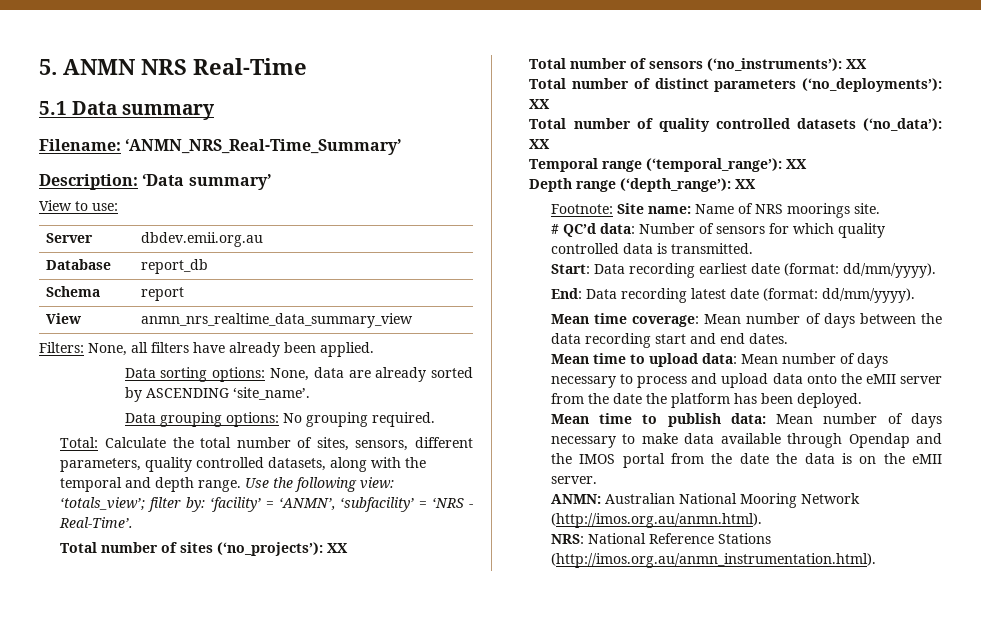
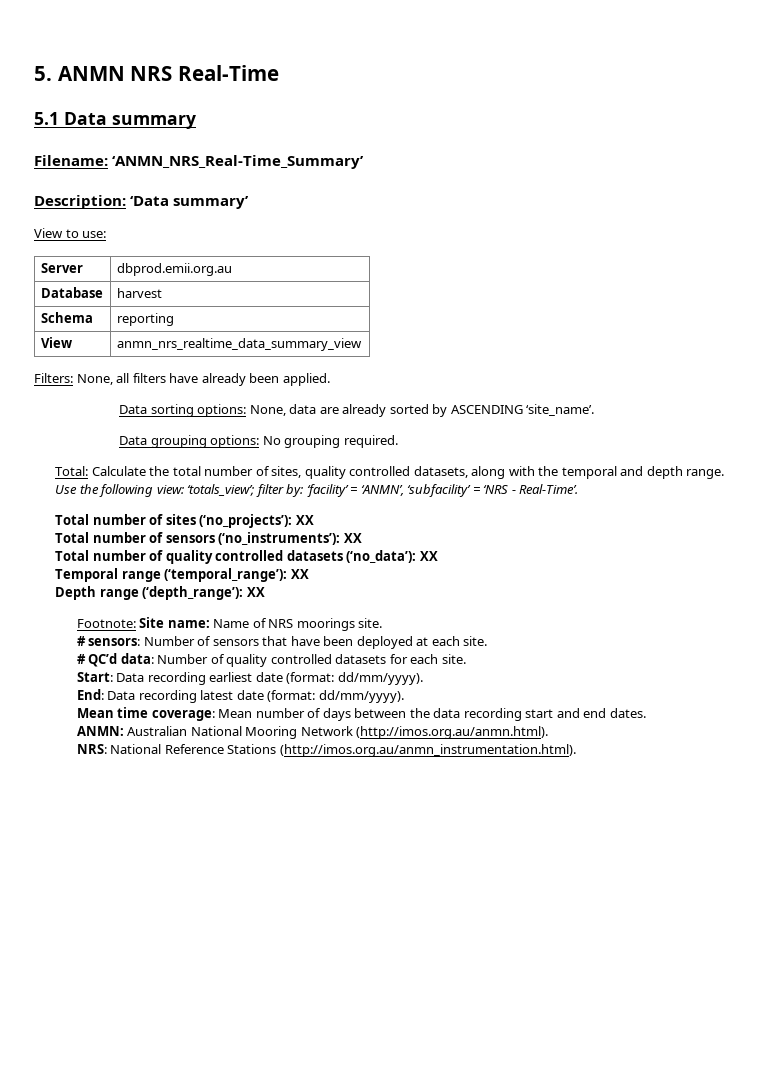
- Server | dbdev.emii.org.au
+ Server | dbprod.emii.org.au
- Database | report_db
+ Database | harvest
- Schema | report
+ Schema | reporting
- Total: Calculate the total number of sites, sensors, different parameters, quality controlled datasets, along with the temporal and depth range.
+ Total: Calculate the total number of sites, quality controlled datasets, along with the temporal and depth range.
- Total number of distinct parameters (‘no_deployments’): XX
+ # sensors: Number of sensors that have been deployed at each site.
- # QC’d data: Number of sensors for which quality controlled data is transmitted.
+ # QC’d data: Number of quality controlled datasets for each site.
- Mean time to upload data: Mean number of days necessary to process and upload data onto the eMII server from the date the platform has been deployed.
- Mean time to publish data: Mean number of days necessary to make data available through Opendap and the IMOS portal from the date the data is on the eMII server.

